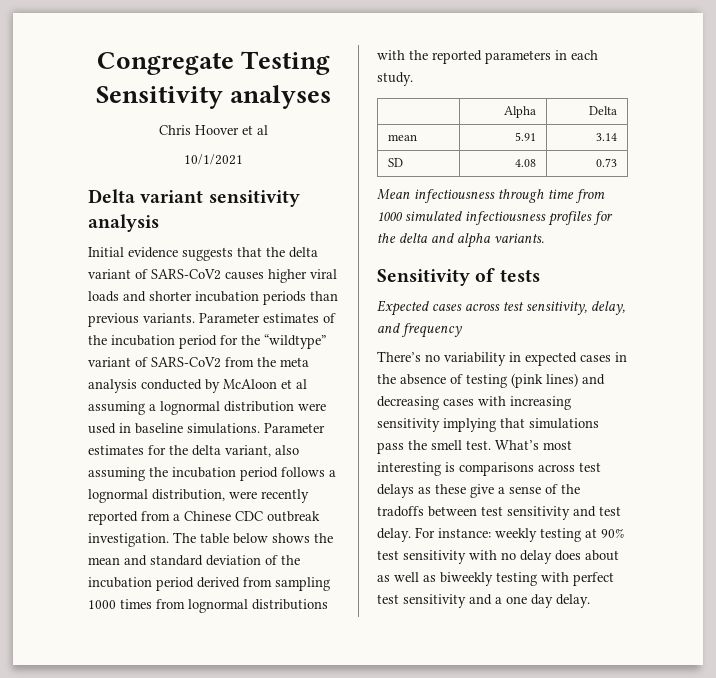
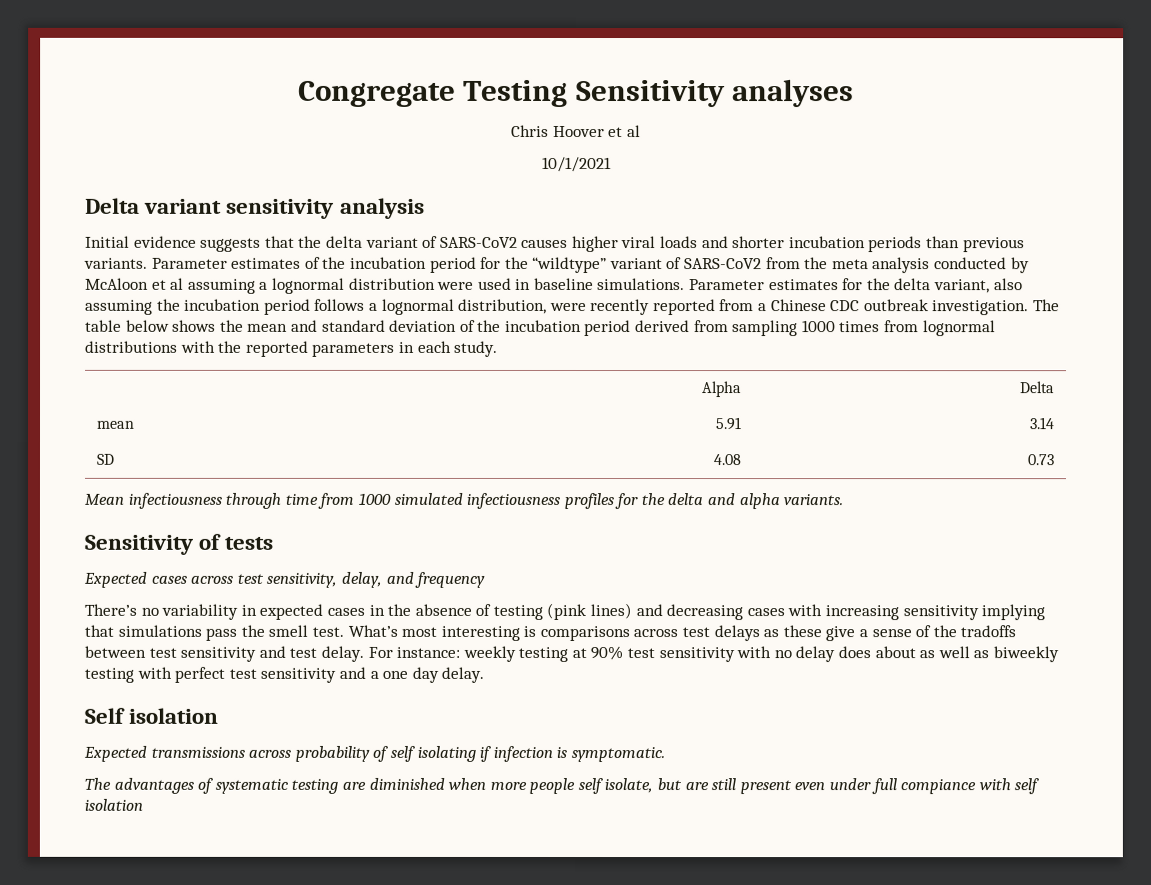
+ Self isolation
+ Expected transmissions across probability of self isolating if infection is symptomatic.
+ The advantages of systematic testing are diminished when more people self isolate, but are still present even under full compiance with self isolation

